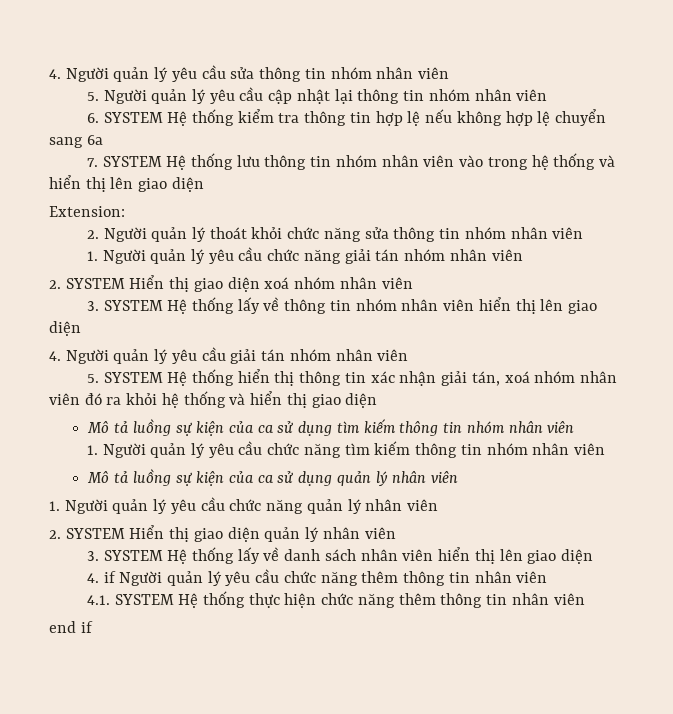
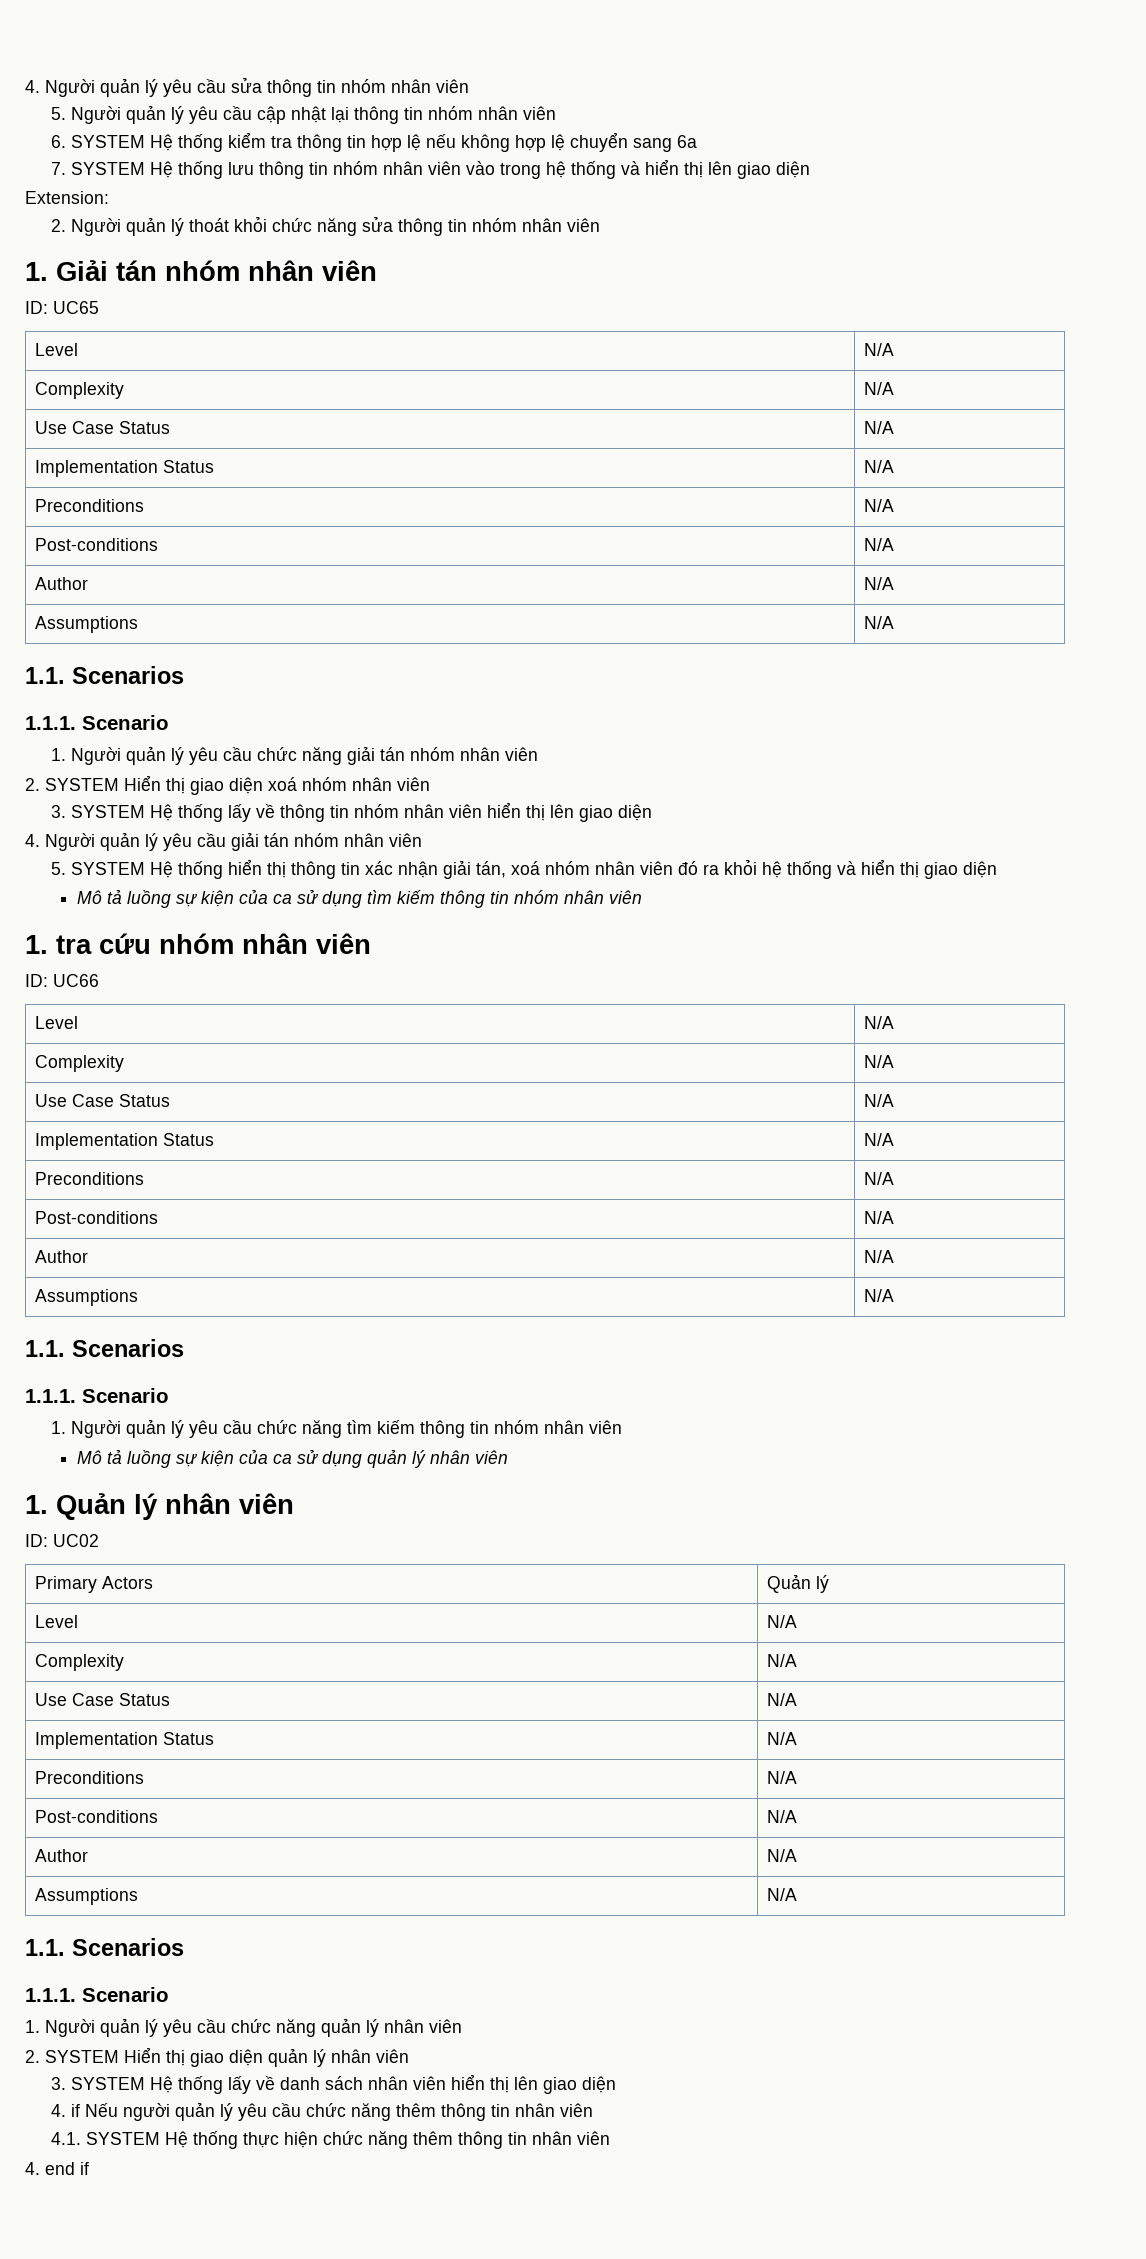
+ 1. Giải tán nhóm nhân viên
+ ID: UC65
+ Level | N/A
+ Complexity | N/A
+ Use Case Status | N/A
+ Implementation Status | N/A
+ Preconditions | N/A
+ Post-conditions | N/A
+ Author | N/A
+ Assumptions | N/A
+ 1.1. Scenarios
+ 1.1.1. Scenario
+ 1. tra cứu nhóm nhân viên
+ ID: UC66
+ Level | N/A
+ Complexity | N/A
+ Use Case Status | N/A
+ Implementation Status | N/A
+ Preconditions | N/A
+ Post-conditions | N/A
+ Author | N/A
+ Assumptions | N/A
+ 1.1. Scenarios
+ 1.1.1. Scenario
+ 1. Quản lý nhân viên
+ ID: UC02
+ Primary Actors | Quản lý
+ Level | N/A
+ Complexity | N/A
+ Use Case Status | N/A
+ Implementation Status | N/A
+ Preconditions | N/A
+ Post-conditions | N/A
+ Author | N/A
+ Assumptions | N/A
+ 1.1. Scenarios
+ 1.1.1. Scenario
- 4. if Người quản lý yêu cầu chức năng thêm thông tin nhân viên
+ 4. if Nếu người quản lý yêu cầu chức năng thêm thông tin nhân viên
- end if
+ 4. end if

